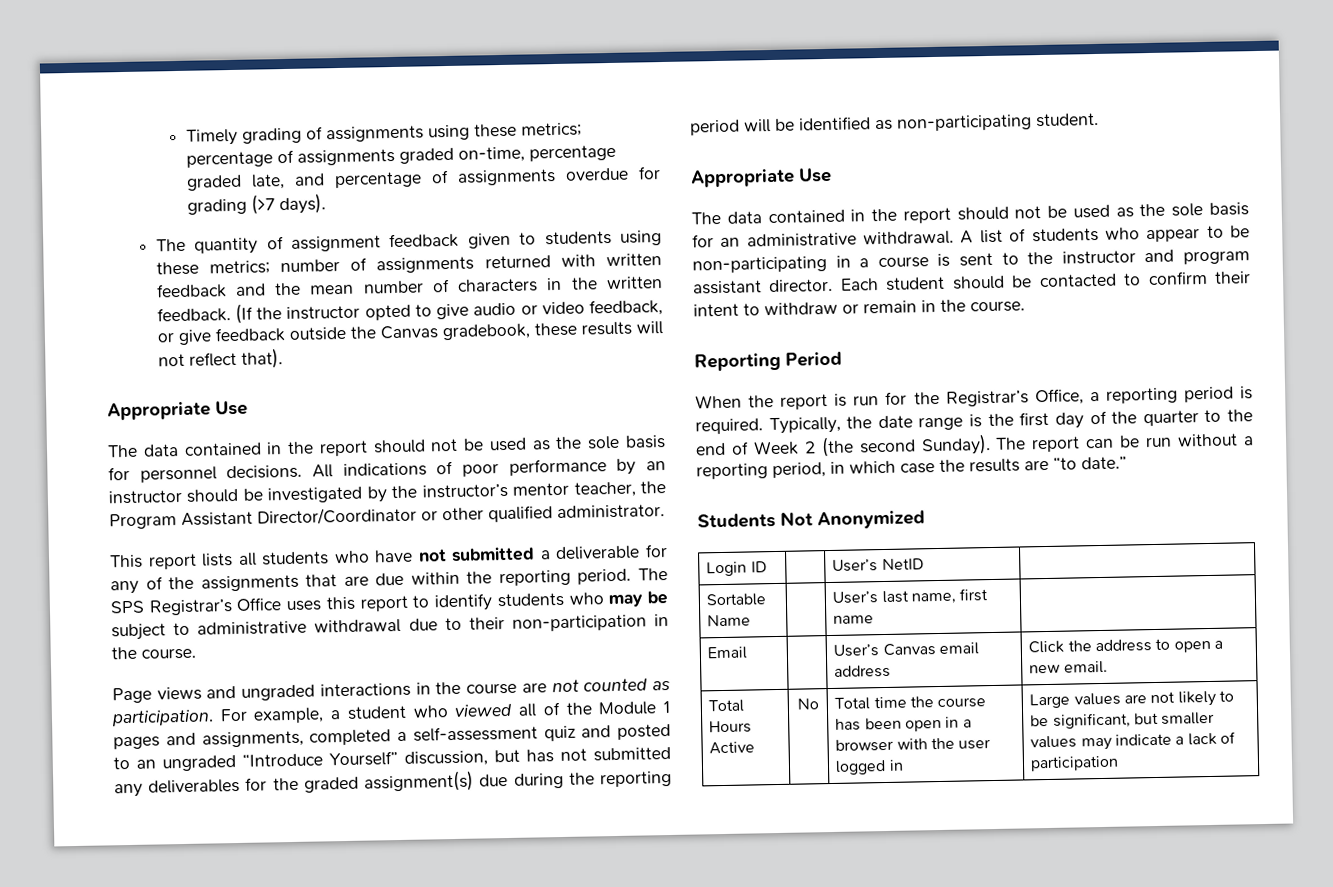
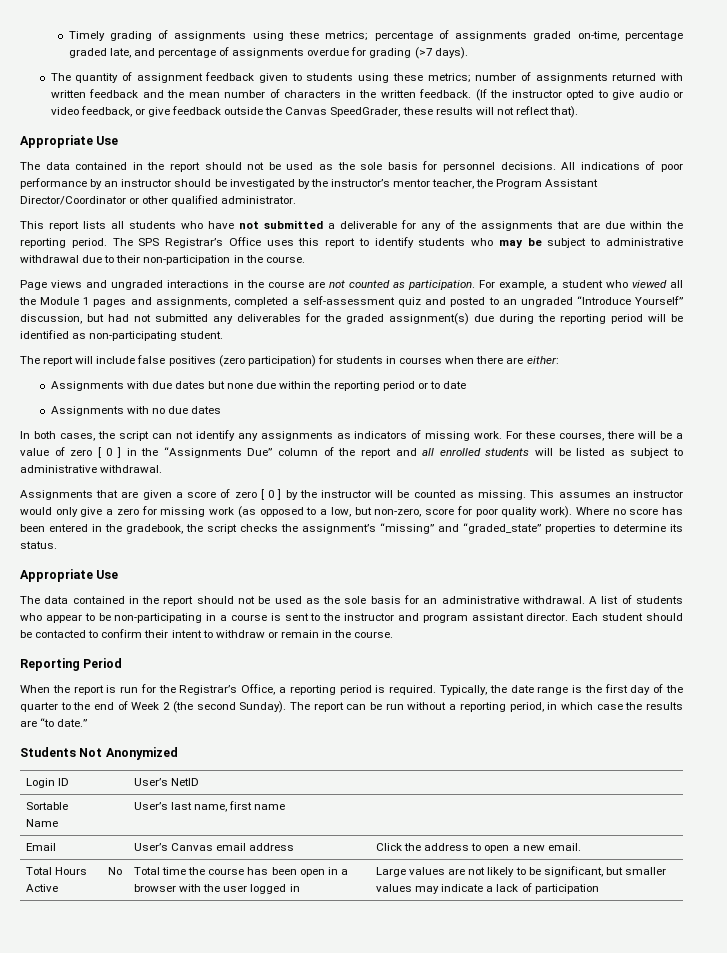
- (If the instructor opted to give audio or video feedback, or give feedback outside the Canvas gradebook, these results will not reflect that).
+ (If the instructor opted to give audio or video feedback, or give feedback outside the Canvas SpeedGrader, these results will not reflect that).
- For example, a student who viewed all of the Module 1 pages and assignments, completed a self-assessment quiz and posted to an ungraded “Introduce Yourself” discussion, but has not submitted any deliverables for the graded assignment(s) due during the reporting period will be identified as non-participating student.
+ For example, a student who viewed all the Module 1 pages and assignments, completed a self-assessment quiz and posted to an ungraded “Introduce Yourself” discussion, but had not submitted any deliverables for the graded assignment(s) due during the reporting period will be identified as non-participating student.
+ The report will include false positives (zero participation) for students in courses when there are either:
+ Assignments with due dates but none due within the reporting period or to date
+ Assignments with no due dates
+ In both cases, the script can not identify any assignments as indicators of missing work. For these courses, there will be a value of zero [ 0 ] in the “Assignments Due” column of the report and all enrolled students will be listed as subject to administrative withdrawal.
+ Assignments that are given a score of zero [ 0 ] by the instructor will be counted as missing. This assumes an instructor would only give a zero for missing work (as opposed to a low, but non-zero, score for poor quality work). Where no score has been entered in the gradebook, the script checks the assignment’s “missing” and “graded_state” properties to determine its status.

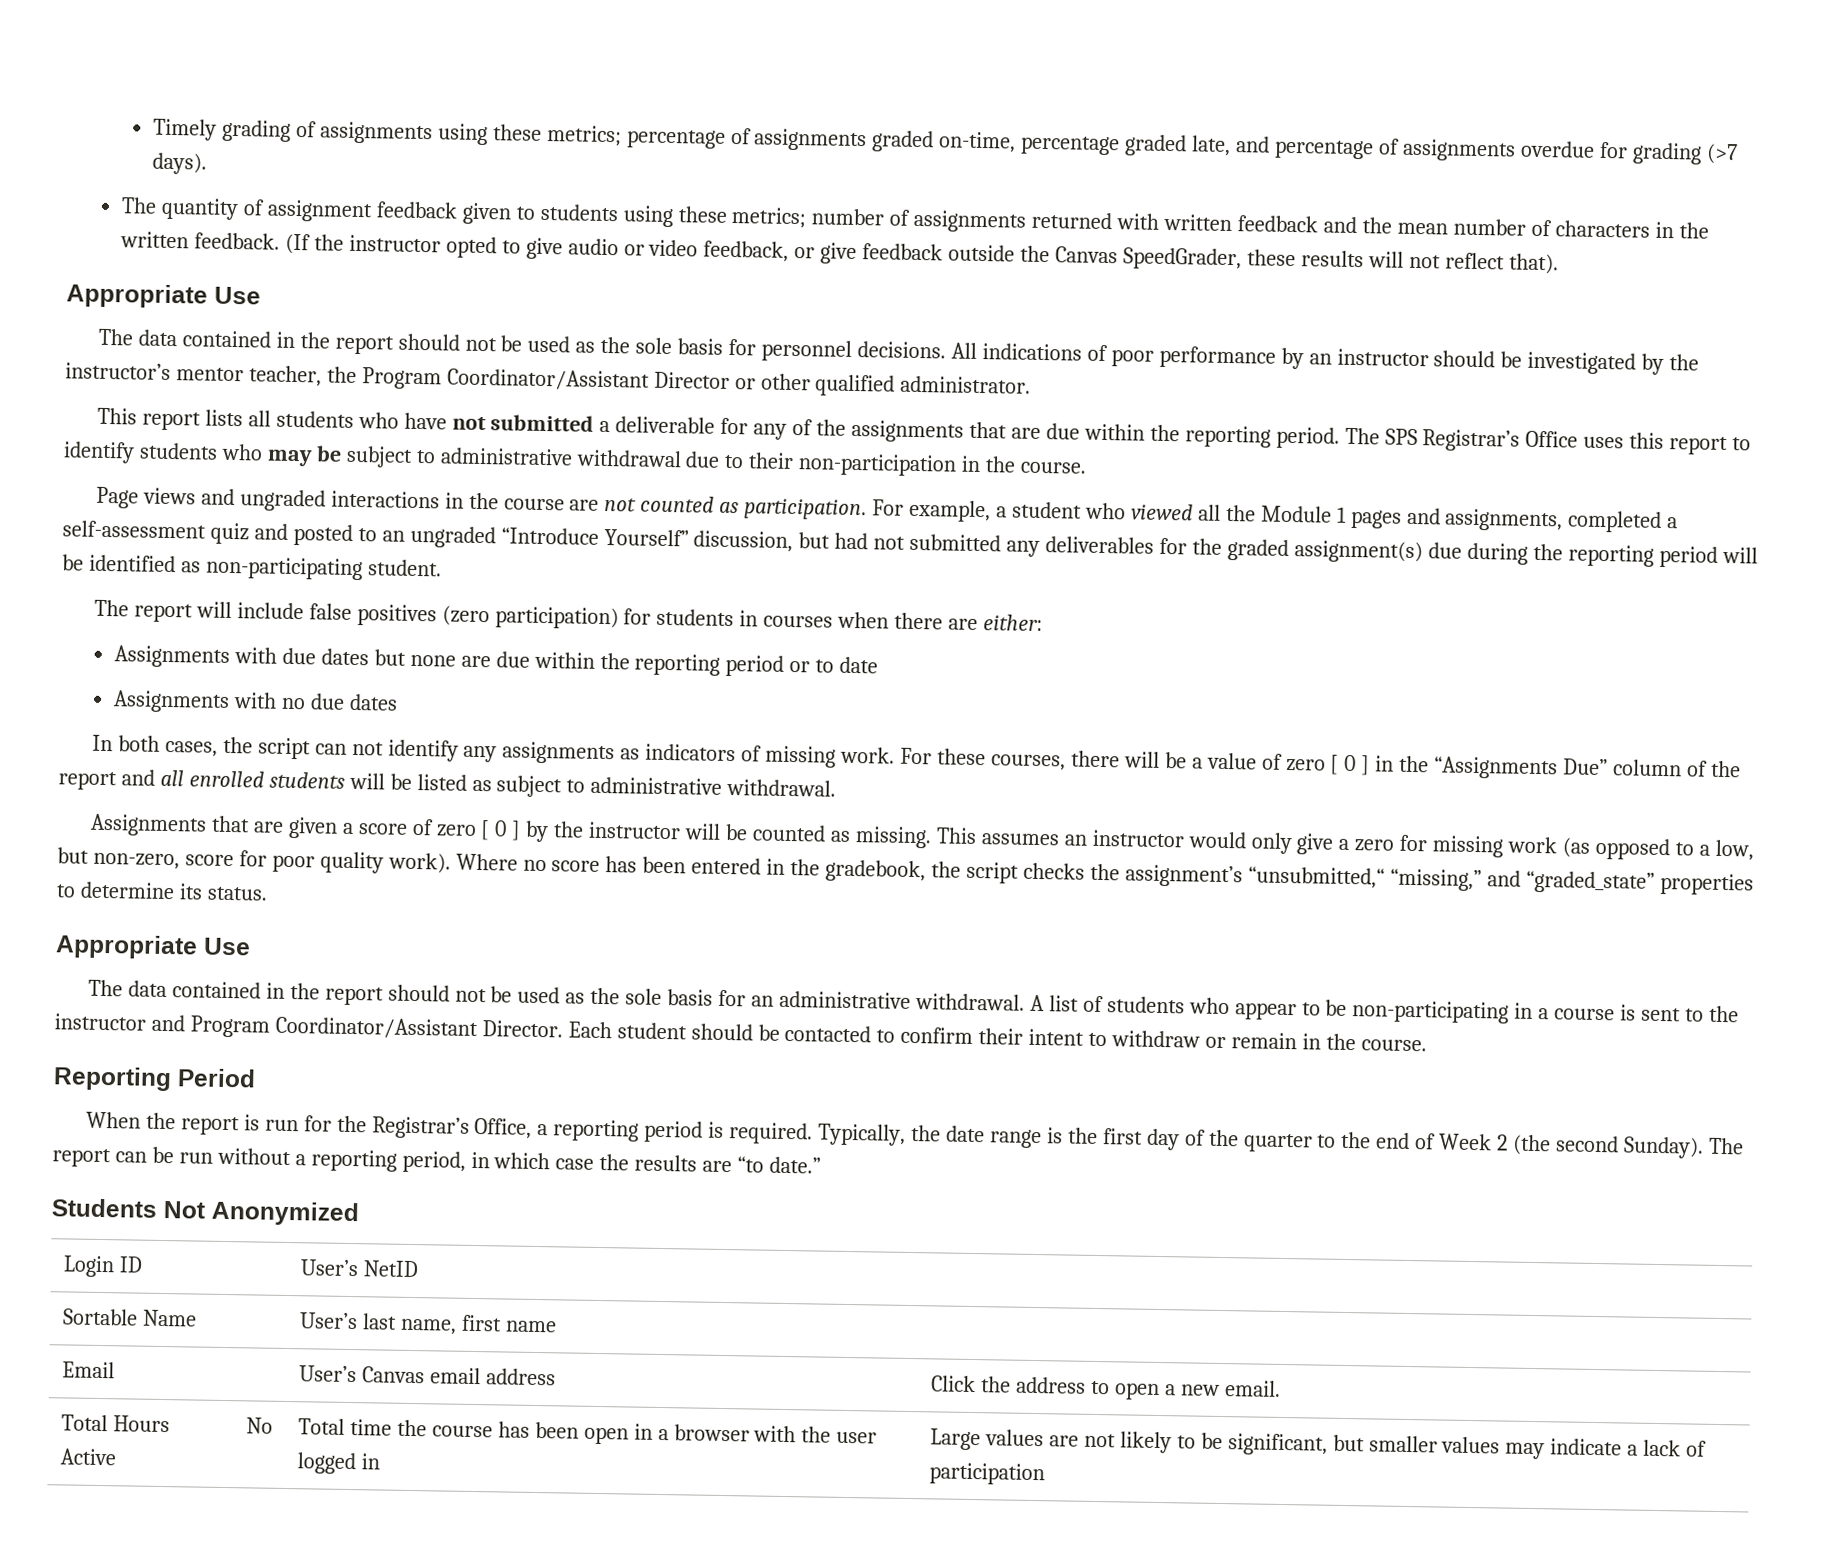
- All indications of poor performance by an instructor should be investigated by the instructor’s mentor teacher, the Program Assistant Director/Coordinator or other qualified administrator.
+ All indications of poor performance by an instructor should be investigated by the instructor’s mentor teacher, the Program Coordinator/Assistant Director or other qualified administrator.
- Assignments with due dates but none due within the reporting period or to date
+ Assignments with due dates but none are due within the reporting period or to date
- Where no score has been entered in the gradebook, the script checks the assignment’s “missing” and “graded_state” properties to determine its status.
+ Where no score has been entered in the gradebook, the script checks the assignment’s “unsubmitted,“ “missing,” and “graded_state” properties to determine its status.
- A list of students who appear to be non-participating in a course is sent to the instructor and program assistant director.
+ A list of students who appear to be non-participating in a course is sent to the instructor and Program Coordinator/Assistant Director.

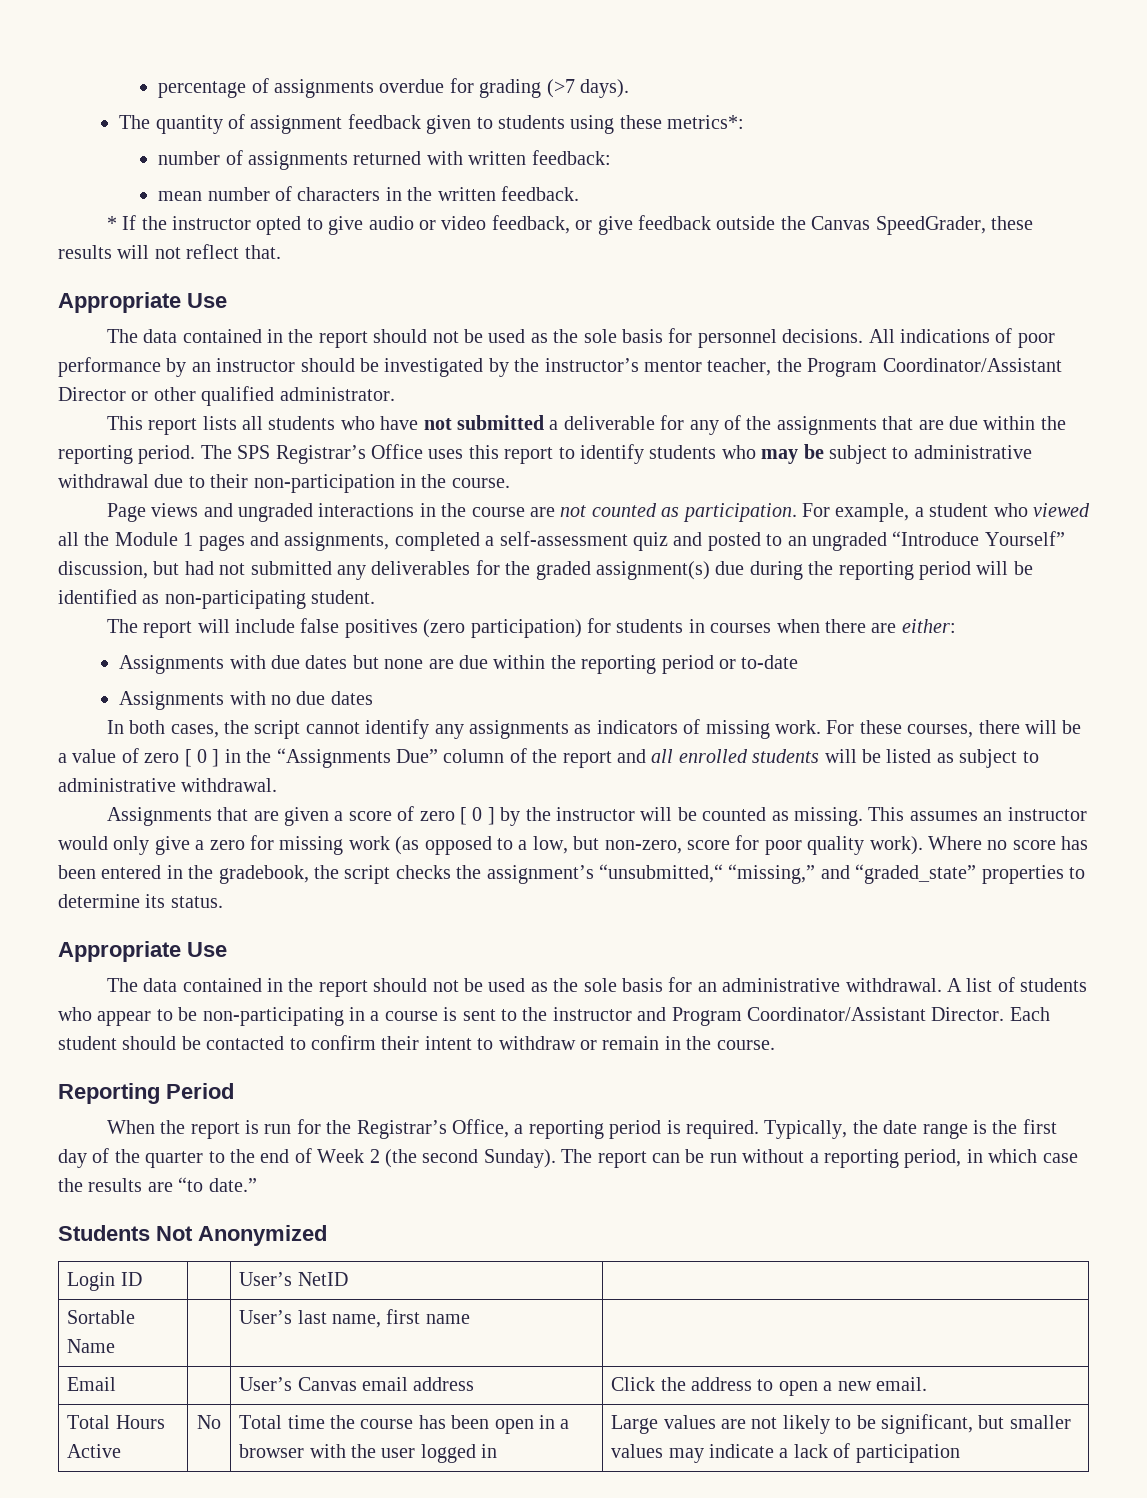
- Timely grading of assignments using these metrics; percentage of assignments graded on-time, percentage graded late, and percentage of assignments overdue for grading (>7 days).
+ percentage of assignments overdue for grading (>7 days).
- The quantity of assignment feedback given to students using these metrics; number of assignments returned with written feedback and the mean number of characters in the written feedback. (If the instructor opted to give audio or video feedback, or give feedback outside the Canvas SpeedGrader, these results will not reflect that).
+ The quantity of assignment feedback given to students using these metrics*:
+ number of assignments returned with written feedback:
+ mean number of characters in the written feedback.
+ * If the instructor opted to give audio or video feedback, or give feedback outside the Canvas SpeedGrader, these results will not reflect that.
- Assignments with due dates but none are due within the reporting period or to date
+ Assignments with due dates but none are due within the reporting period or to-date
- In both cases, the script can not identify any assignments as indicators of missing work.
+ In both cases, the script cannot identify any assignments as indicators of missing work.

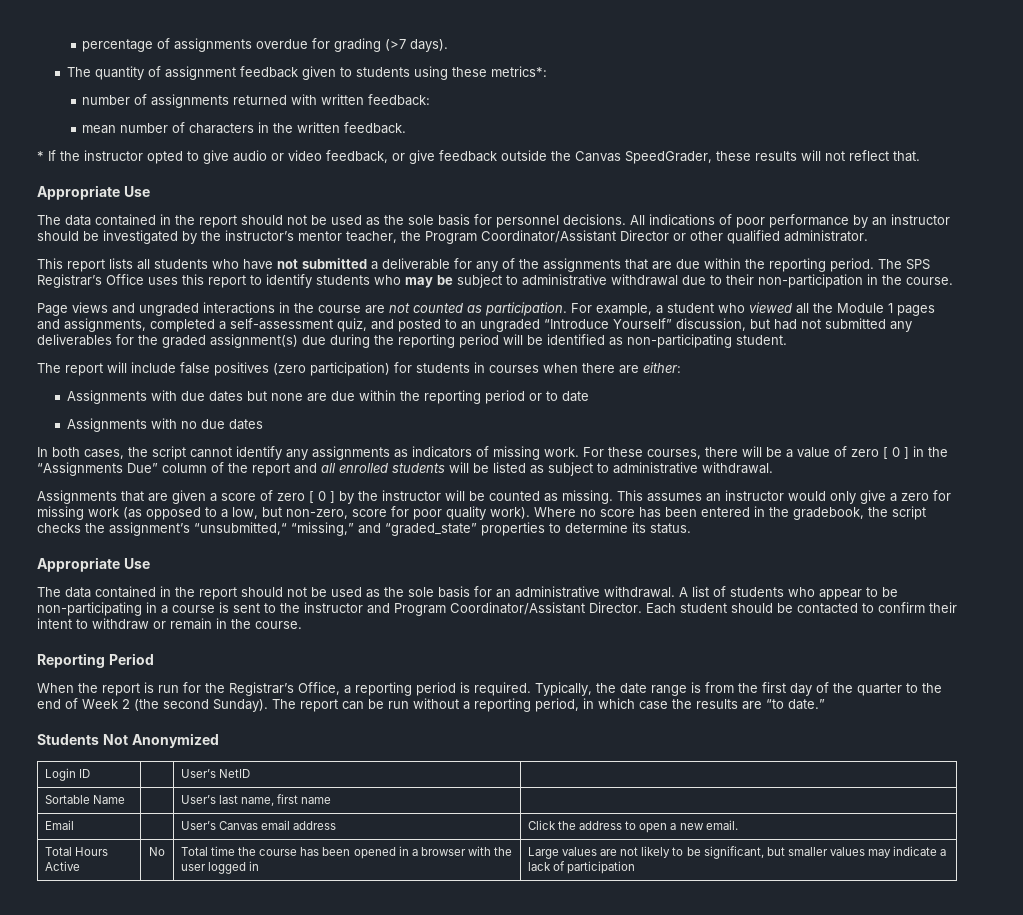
- For example, a student who viewed all the Module 1 pages and assignments, completed a self-assessment quiz and posted to an ungraded “Introduce Yourself” discussion, but had not submitted any deliverables for the graded assignment(s) due during the reporting period will be identified as non-participating student.
+ For example, a student who viewed all the Module 1 pages and assignments, completed a self-assessment quiz, and posted to an ungraded “Introduce Yourself” discussion, but had not submitted any deliverables for the graded assignment(s) due during the reporting period will be identified as non-participating student.
- Assignments with due dates but none are due within the reporting period or to-date
+ Assignments with due dates but none are due within the reporting period or to date
- Typically, the date range is the first day of the quarter to the end of Week 2 (the second Sunday).
+ Typically, the date range is from the first day of the quarter to the end of Week 2 (the second Sunday).
- Total Hours Active | No | Total time the course has been open in a browser with the user logged in | Large values are not likely to be significant, but smaller values may indicate a lack of participation
+ Total Hours Active | No | Total time the course has been opened in a browser with the user logged in | Large values are not likely to be significant, but smaller values may indicate a lack of participation

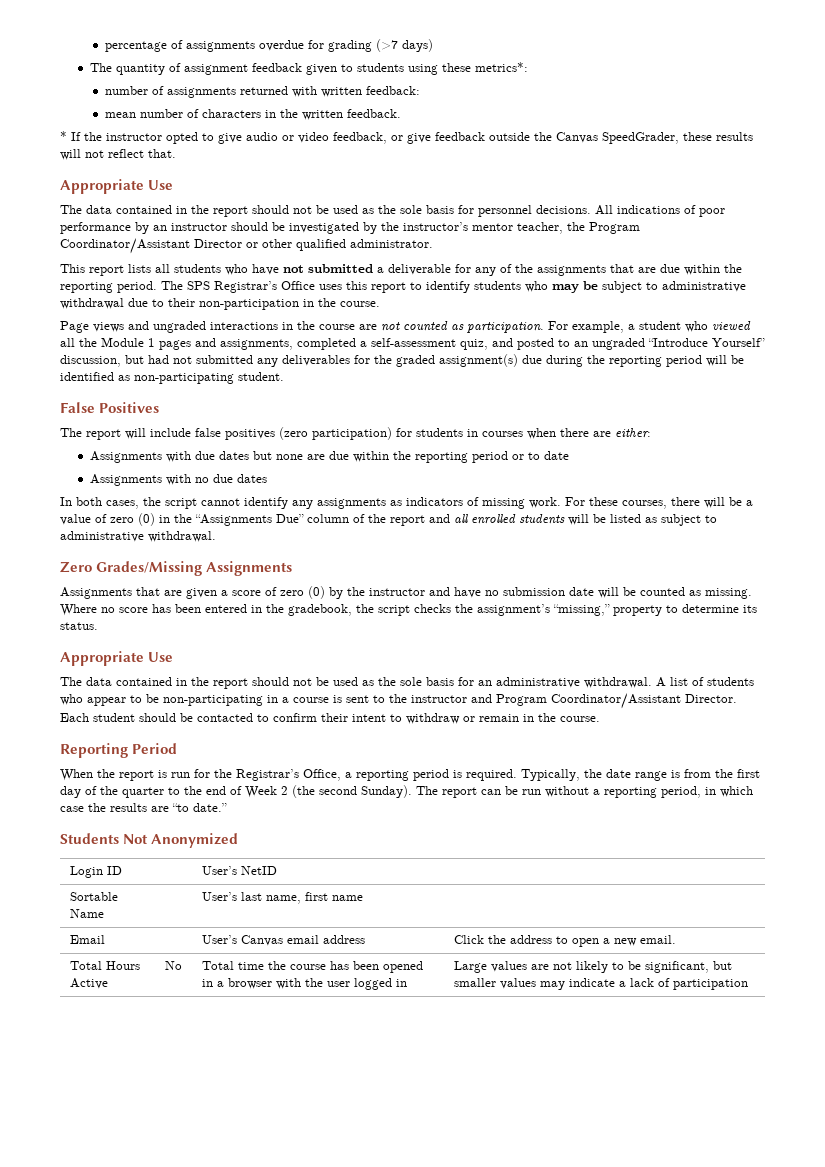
- percentage of assignments overdue for grading (>7 days).
+ percentage of assignments overdue for grading (>7 days)
+ False Positives
- For these courses, there will be a value of zero [ 0 ] in the “Assignments Due” column of the report and all enrolled students will be listed as subject to administrative withdrawal.
+ For these courses, there will be a value of zero (0) in the “Assignments Due” column of the report and all enrolled students will be listed as subject to administrative withdrawal.
+ Zero Grades/Missing Assignments
- Assignments that are given a score of zero [ 0 ] by the instructor will be counted as missing.
+ Assignments that are given a score of zero (0) by the instructor and have no submission date will be counted as missing.
- This assumes an instructor would only give a zero for missing work (as opposed to a low, but non-zero, score for poor quality work).
- Where no score has been entered in the gradebook, the script checks the assignment’s “unsubmitted,“ “missing,” and “graded_state” properties to determine its status.
+ Where no score has been entered in the gradebook, the script checks the assignment’s “missing,” property to determine its status.

